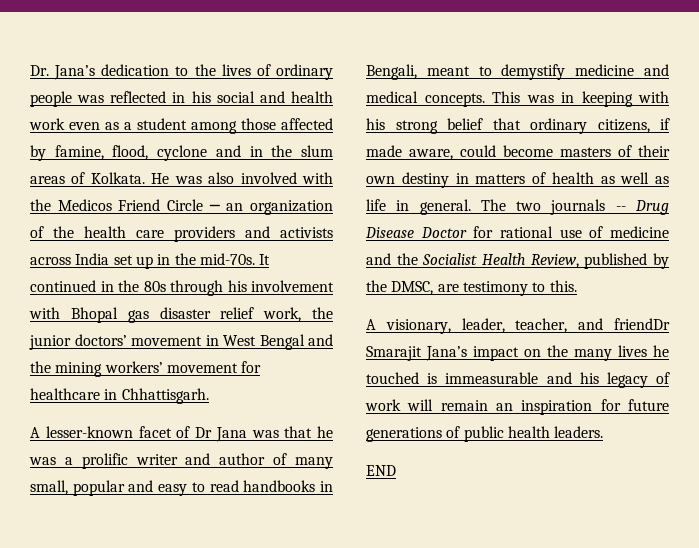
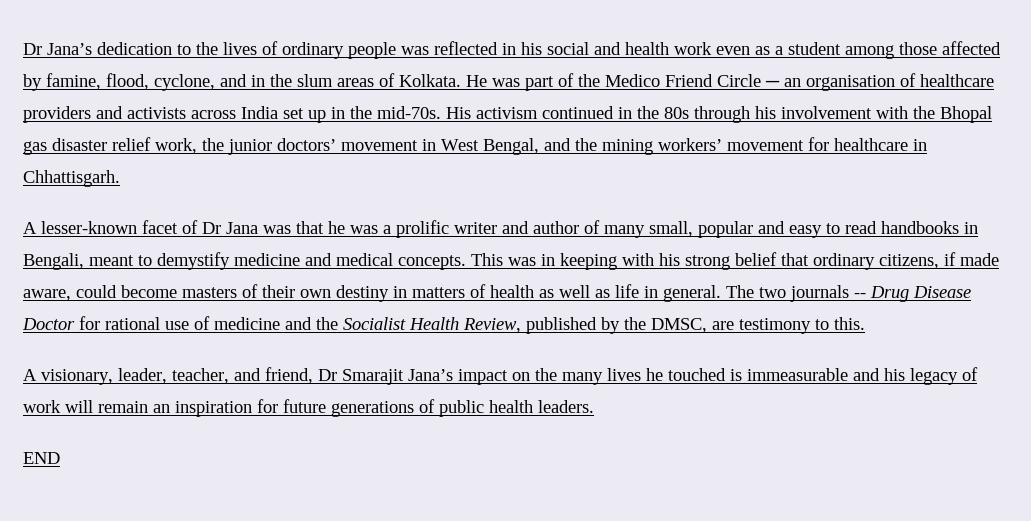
- Dr. Jana’s dedication to the lives of ordinary people was reflected in his social and health work even as a student among those affected by famine, flood, cyclone and in the slum areas of Kolkata.
+ Dr Jana’s dedication to the lives of ordinary people was reflected in his social and health work even as a student among those affected by famine, flood, cyclone, and in the slum areas of Kolkata.
- He was also involved with the Medicos Friend Circle ─ an organization of the health care providers and activists across India set up in the mid-70s.
+ He was part of the Medico Friend Circle ─ an organisation of healthcare providers and activists across India set up in the mid-70s.
- It continued in the 80s through his involvement with Bhopal gas disaster relief work, the junior doctors’ movement in West Bengal and the mining workers’ movement for healthcare in Chhattisgarh.
+ His activism continued in the 80s through his involvement with the Bhopal gas disaster relief work, the junior doctors’ movement in West Bengal, and the mining workers’ movement for healthcare in Chhattisgarh.
- A visionary, leader, teacher, and friendDr Smarajit Jana’s impact on the many lives he touched is immeasurable and his legacy of work will remain an inspiration for future generations of public health leaders.
+ A visionary, leader, teacher, and friend, Dr Smarajit Jana’s impact on the many lives he touched is immeasurable and his legacy of work will remain an inspiration for future generations of public health leaders.

